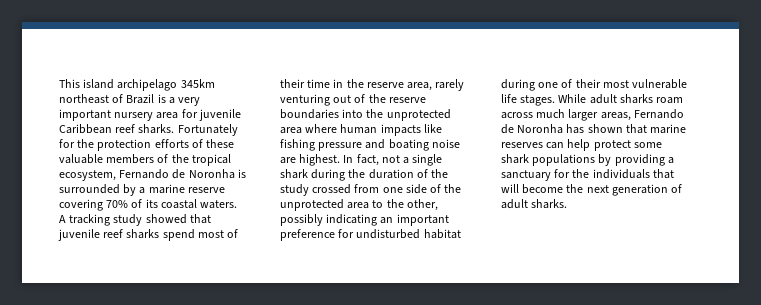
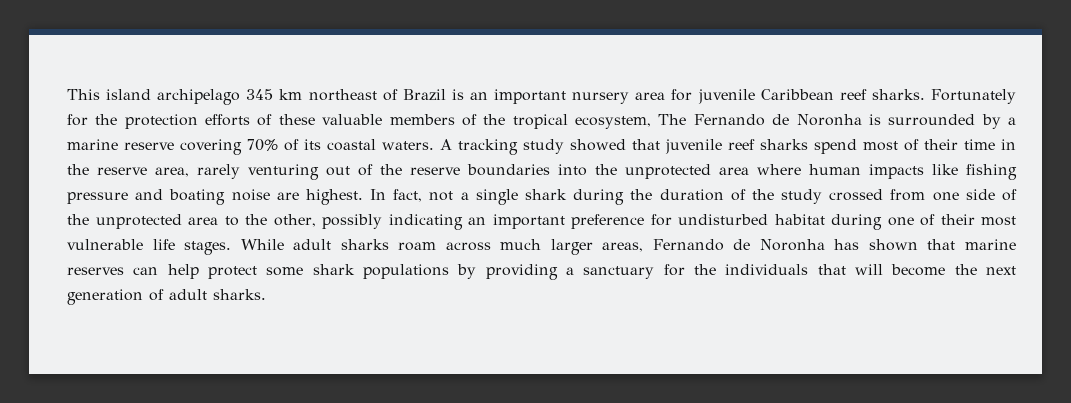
- This island archipelago 345km northeast of Brazil is a very important nursery area for juvenile Caribbean reef sharks.
+ This island archipelago 345 km northeast of Brazil is an important nursery area for juvenile Caribbean reef sharks.
- Fortunately for the protection efforts of these valuable members of the tropical ecosystem, Fernando de Noronha is surrounded by a marine reserve covering 70% of its coastal waters.
+ Fortunately for the protection efforts of these valuable members of the tropical ecosystem, The Fernando de Noronha is surrounded by a marine reserve covering 70% of its coastal waters.

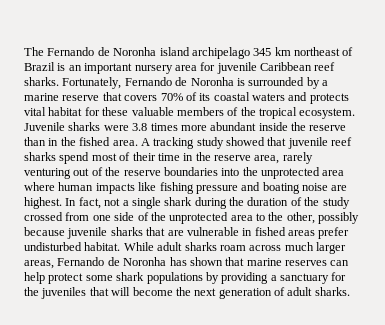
- This island archipelago 345 km northeast of Brazil is an important nursery area for juvenile Caribbean reef sharks.
+ The Fernando de Noronha island archipelago 345 km northeast of Brazil is an important nursery area for juvenile Caribbean reef sharks.
- Fortunately for the protection efforts of these valuable members of the tropical ecosystem, The Fernando de Noronha is surrounded by a marine reserve covering 70% of its coastal waters.
+ Fortunately, Fernando de Noronha is surrounded by a marine reserve that covers 70% of its coastal waters and protects vital habitat for these valuable members of the tropical ecosystem. Juvenile sharks were 3.8 times more abundant inside the reserve than in the fished area.
- In fact, not a single shark during the duration of the study crossed from one side of the unprotected area to the other, possibly indicating an important preference for undisturbed habitat during one of their most vulnerable life stages.
+ In fact, not a single shark during the duration of the study crossed from one side of the unprotected area to the other, possibly because juvenile sharks that are vulnerable in fished areas prefer undisturbed habitat.
- While adult sharks roam across much larger areas, Fernando de Noronha has shown that marine reserves can help protect some shark populations by providing a sanctuary for the individuals that will become the next generation of adult sharks.
+ While adult sharks roam across much larger areas, Fernando de Noronha has shown that marine reserves can help protect some shark populations by providing a sanctuary for the juveniles that will become the next generation of adult sharks.

